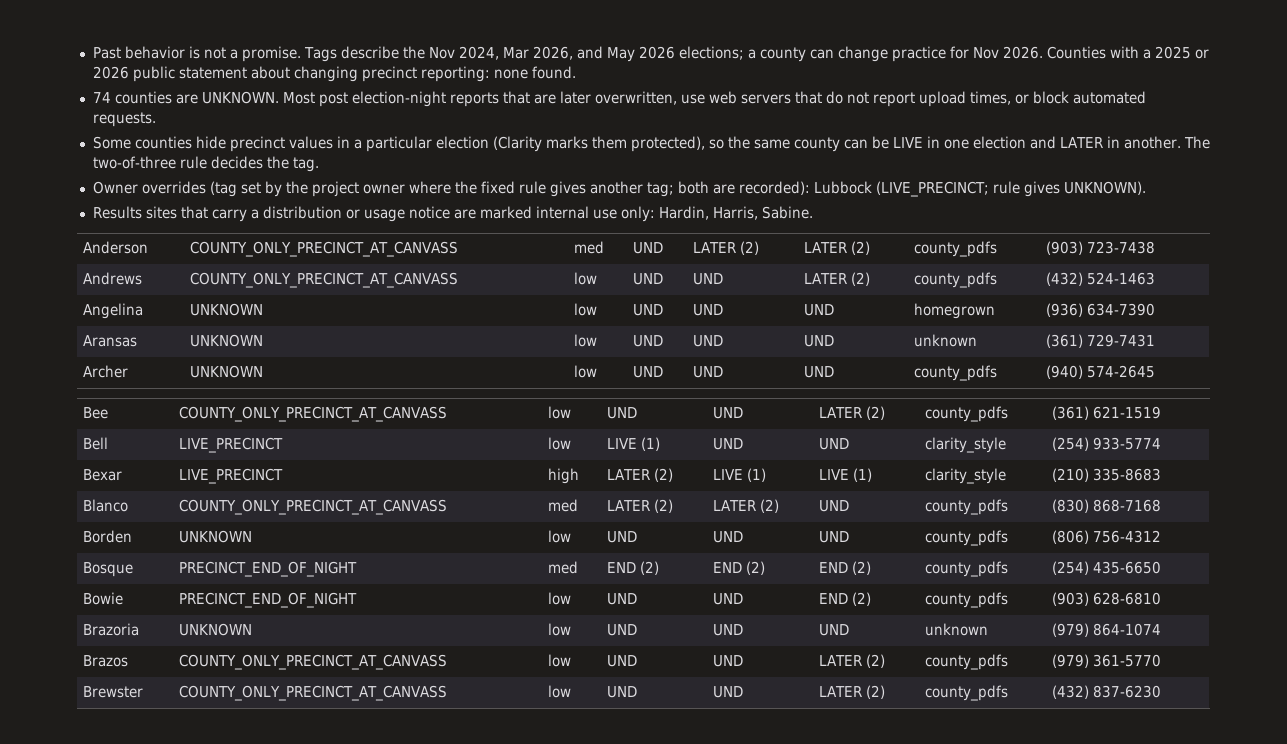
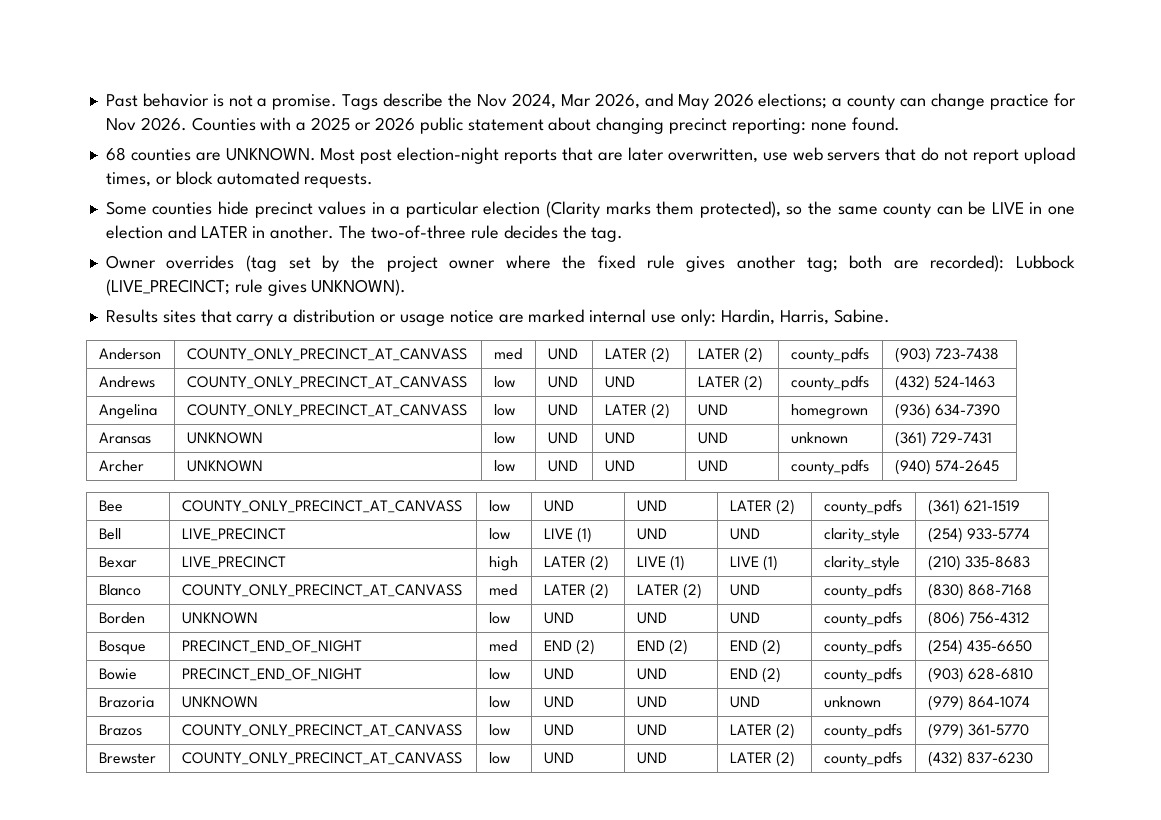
- 74 counties are UNKNOWN.
+ 68 counties are UNKNOWN.
- Angelina | UNKNOWN | low | UND | UND | UND | homegrown | (936) 634-7390
+ Angelina | COUNTY_ONLY_PRECINCT_AT_CANVASS | low | UND | LATER (2) | UND | homegrown | (936) 634-7390

